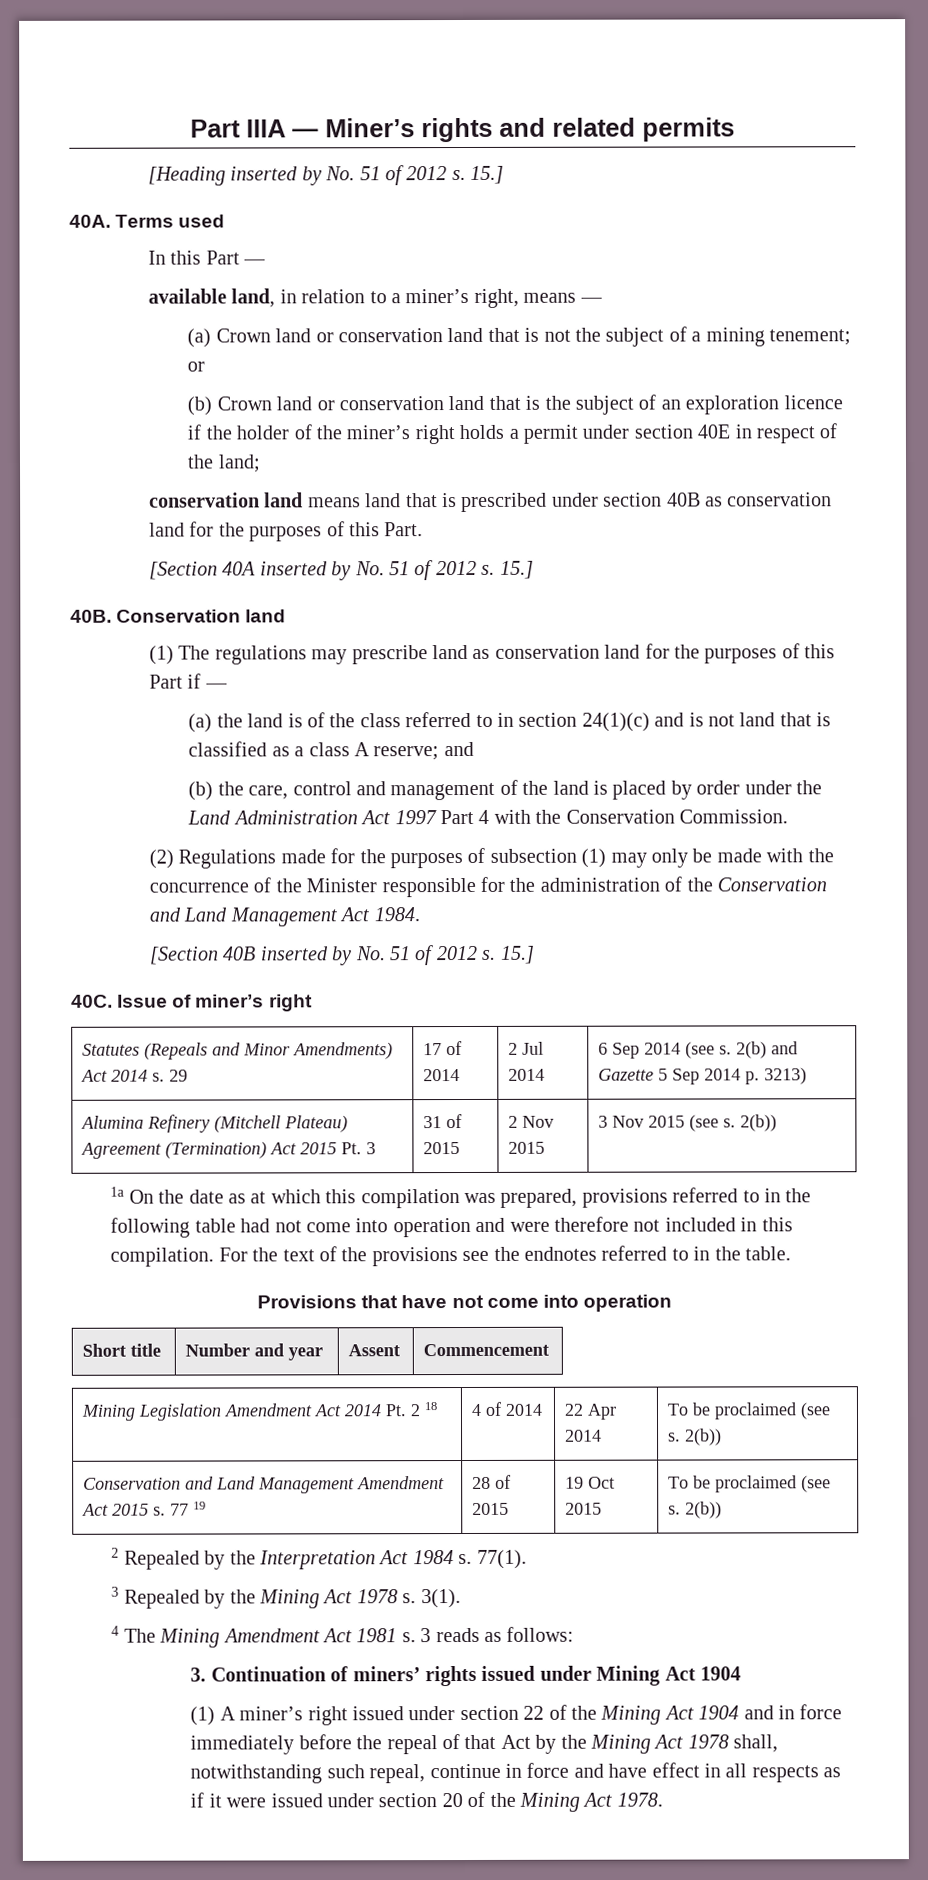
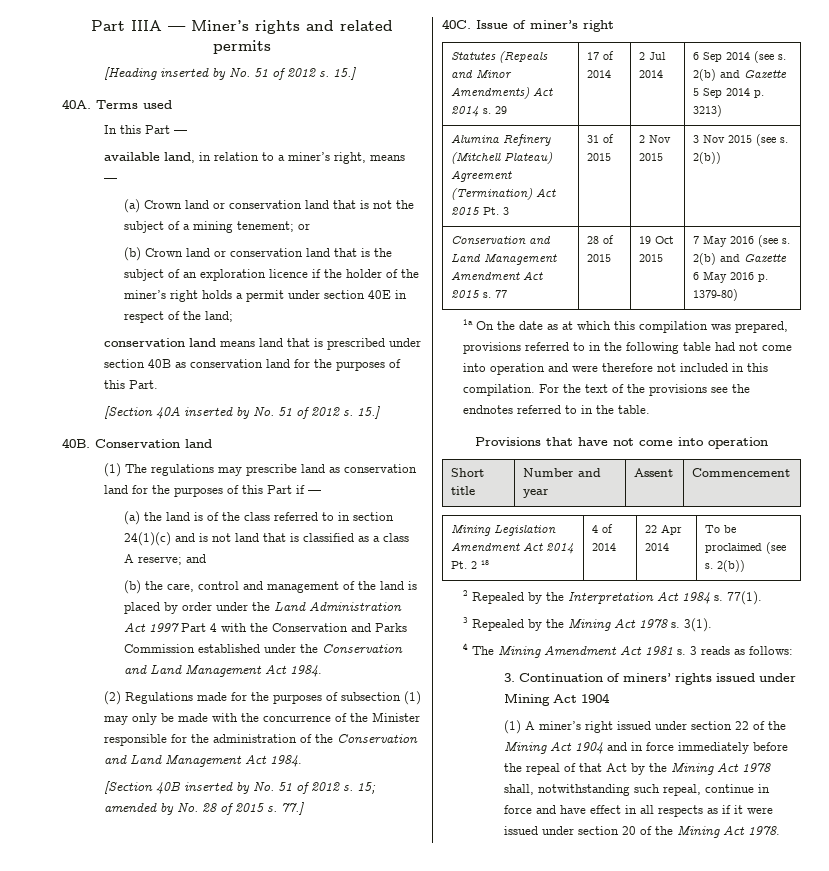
- (b) the care, control and management of the land is placed by order under the Land Administration Act 1997 Part 4 with the Conservation Commission.
+ (b) the care, control and management of the land is placed by order under the Land Administration Act 1997 Part 4 with the Conservation and Parks Commission established under the Conservation and Land Management Act 1984.
- [Section 40B inserted by No. 51 of 2012 s. 15.]
+ [Section 40B inserted by No. 51 of 2012 s. 15; amended by No. 28 of 2015 s. 77.]
+ Conservation and Land Management Amendment Act 2015 s. 77 | 28 of 2015 | 19 Oct 2015 | 7 May 2016 (see s. 2(b) and Gazette 6 May 2016 p. 1379-80)
- Conservation and Land Management Amendment Act 2015 s. 77 19 | 28 of 2015 | 19 Oct 2015 | To be proclaimed (see s. 2(b))

